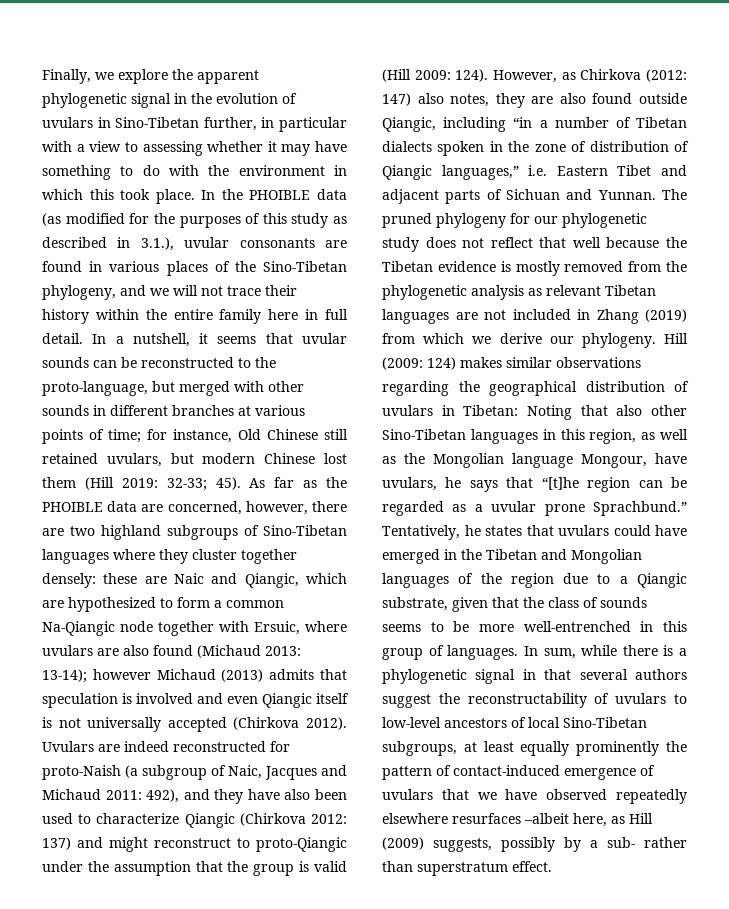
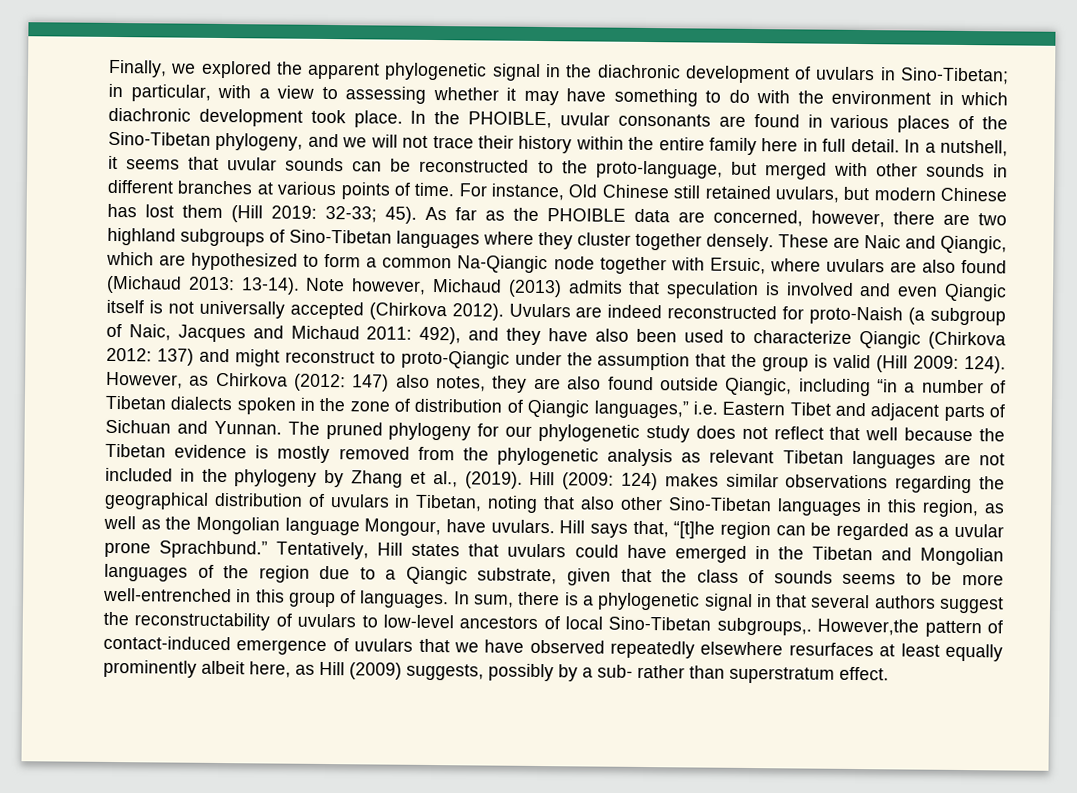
- Finally, we explore the apparent phylogenetic signal in the evolution of uvulars in Sino-Tibetan further, in particular with a view to assessing whether it may have something to do with the environment in which this took place.
+ Finally, we explored the apparent phylogenetic signal in the diachronic development of uvulars in Sino-Tibetan; in particular, with a view to assessing whether it may have something to do with the environment in which diachronic development took place.
- In the PHOIBLE data (as modified for the purposes of this study as described in 3.1.), uvular consonants are found in various places of the Sino-Tibetan phylogeny, and we will not trace their history within the entire family here in full detail.
+ In the PHOIBLE, uvular consonants are found in various places of the Sino-Tibetan phylogeny, and we will not trace their history within the entire family here in full detail.
- In a nutshell, it seems that uvular sounds can be reconstructed to the proto-language, but merged with other sounds in different branches at various points of time; for instance, Old Chinese still retained uvulars, but modern Chinese lost them (Hill 2019: 32-33; 45).
+ In a nutshell, it seems that uvular sounds can be reconstructed to the proto-language, but merged with other sounds in different branches at various points of time. For instance, Old Chinese still retained uvulars, but modern Chinese has lost them (Hill 2019: 32-33; 45).
- As far as the PHOIBLE data are concerned, however, there are two highland subgroups of Sino-Tibetan languages where they cluster together densely: these are Naic and Qiangic, which are hypothesized to form a common Na-Qiangic node together with Ersuic, where uvulars are also found (Michaud 2013:
+ As far as the PHOIBLE data are concerned, however, there are two highland subgroups of Sino-Tibetan languages where they cluster together densely. These are Naic and Qiangic, which are hypothesized to form a common Na-Qiangic node together with Ersuic, where uvulars are also found (Michaud 2013:
- 13-14); however Michaud (2013) admits that speculation is involved and even Qiangic itself is not universally accepted (Chirkova 2012).
+ 13-14). Note however, Michaud (2013) admits that speculation is involved and even Qiangic itself is not universally accepted (Chirkova 2012).
- The pruned phylogeny for our phylogenetic study does not reflect that well because the Tibetan evidence is mostly removed from the phylogenetic analysis as relevant Tibetan languages are not included in Zhang (2019) from which we derive our phylogeny.
+ The pruned phylogeny for our phylogenetic study does not reflect that well because the Tibetan evidence is mostly removed from the phylogenetic analysis as relevant Tibetan languages are not included in the phylogeny by Zhang et al., (2019).
- Hill (2009: 124) makes similar observations regarding the geographical distribution of uvulars in Tibetan: Noting that also other Sino-Tibetan languages in this region, as well as the Mongolian language Mongour, have uvulars, he says that “[t]he region can be regarded as a uvular prone Sprachbund.”
+ Hill (2009: 124) makes similar observations regarding the geographical distribution of uvulars in Tibetan, noting that also other Sino-Tibetan languages in this region, as well as the Mongolian language Mongour, have uvulars. Hill says that, “[t]he region can be regarded as a uvular prone Sprachbund.”
- Tentatively, he states that uvulars could have emerged in the Tibetan and Mongolian languages of the region due to a Qiangic substrate, given that the class of sounds seems to be more well-entrenched in this group of languages.
+ Tentatively, Hill states that uvulars could have emerged in the Tibetan and Mongolian languages of the region due to a Qiangic substrate, given that the class of sounds seems to be more well-entrenched in this group of languages.
- In sum, while there is a phylogenetic signal in that several authors suggest the reconstructability of uvulars to low-level ancestors of local Sino-Tibetan subgroups, at least equally prominently the pattern of contact-induced emergence of uvulars that we have observed repeatedly elsewhere resurfaces –albeit here, as Hill (2009) suggests, possibly by a sub- rather than superstratum effect.
+ In sum, there is a phylogenetic signal in that several authors suggest the reconstructability of uvulars to low-level ancestors of local Sino-Tibetan subgroups,. However,the pattern of contact-induced emergence of uvulars that we have observed repeatedly elsewhere resurfaces at least equally prominently albeit here, as Hill (2009) suggests, possibly by a sub- rather than superstratum effect.

